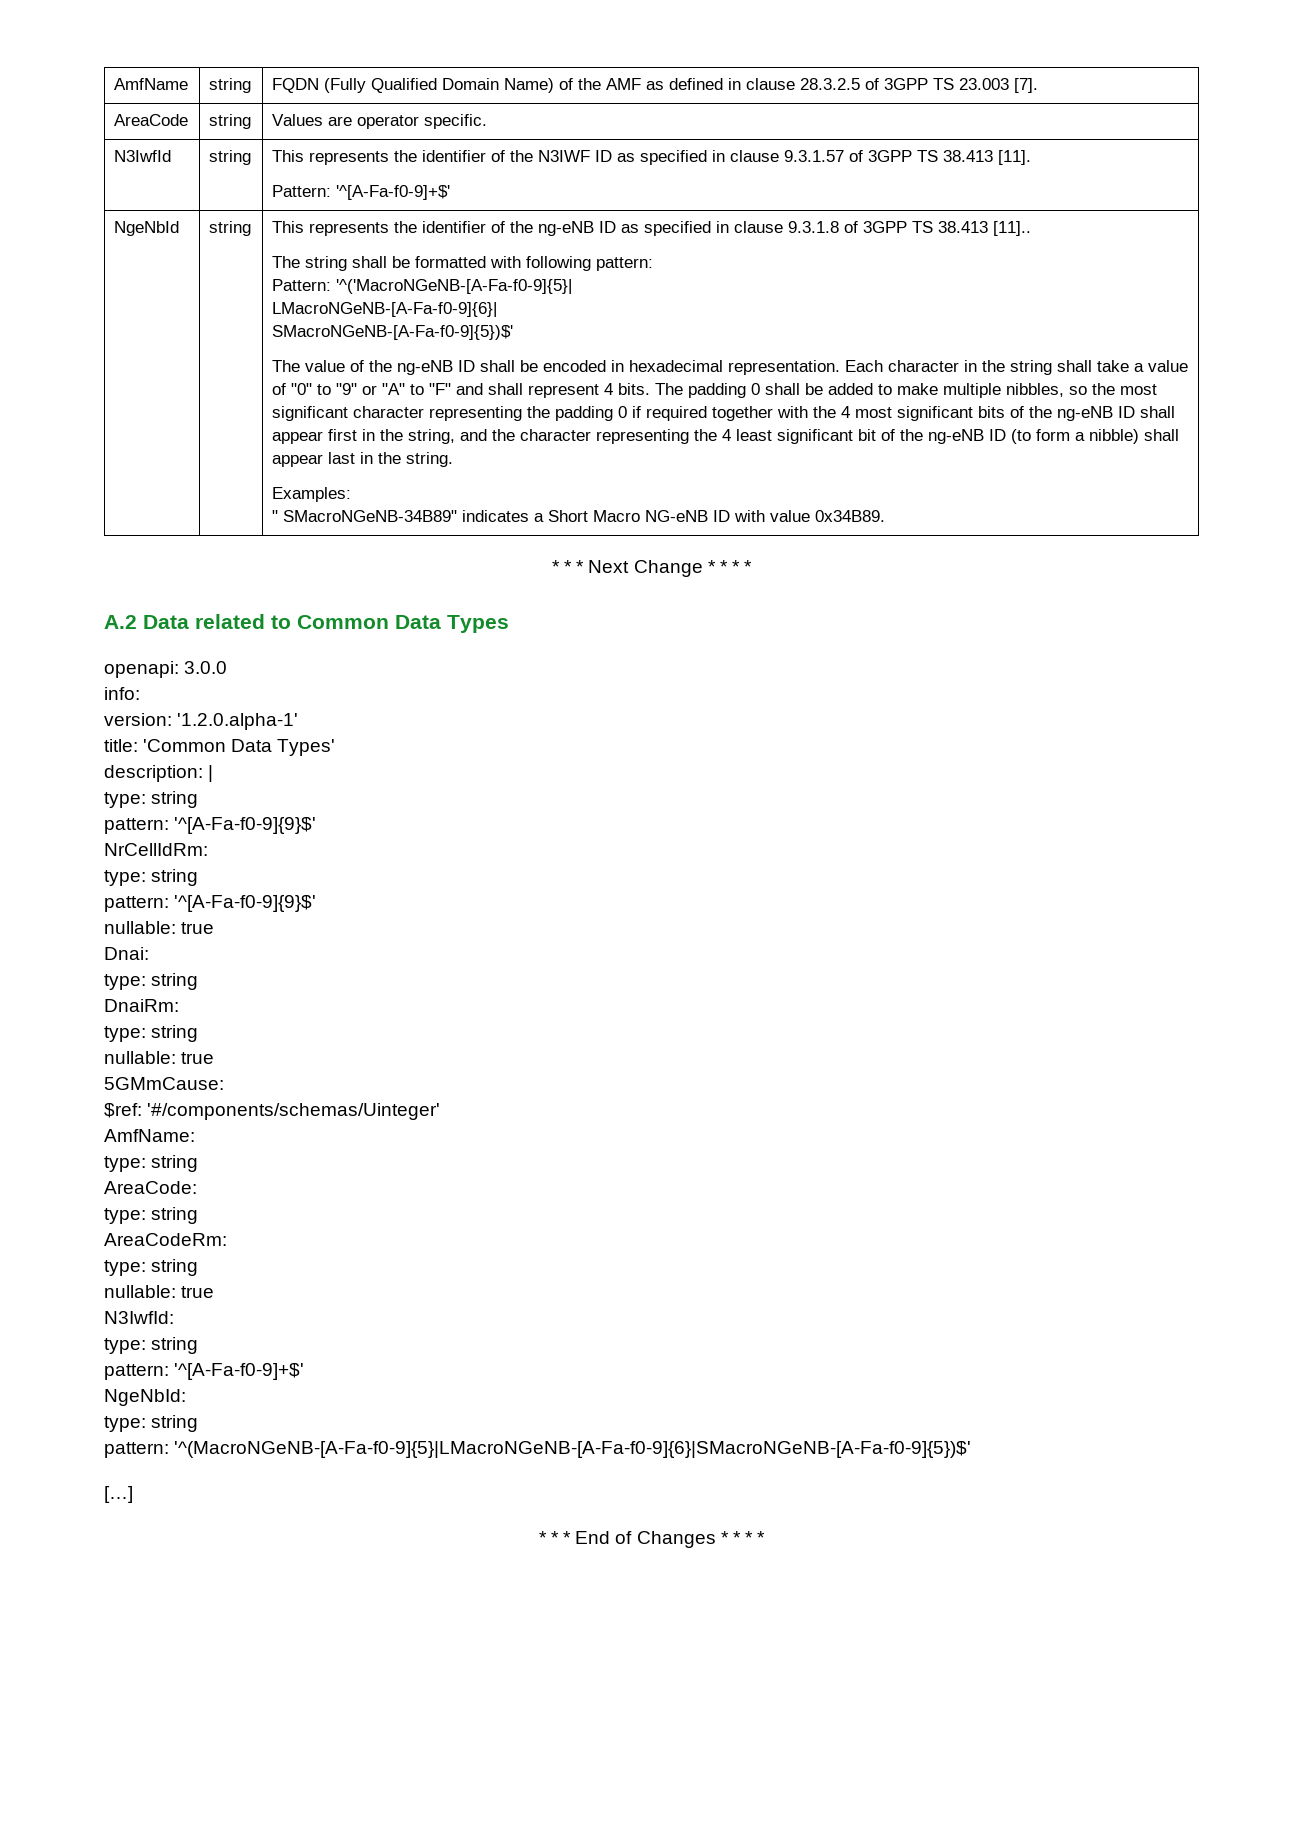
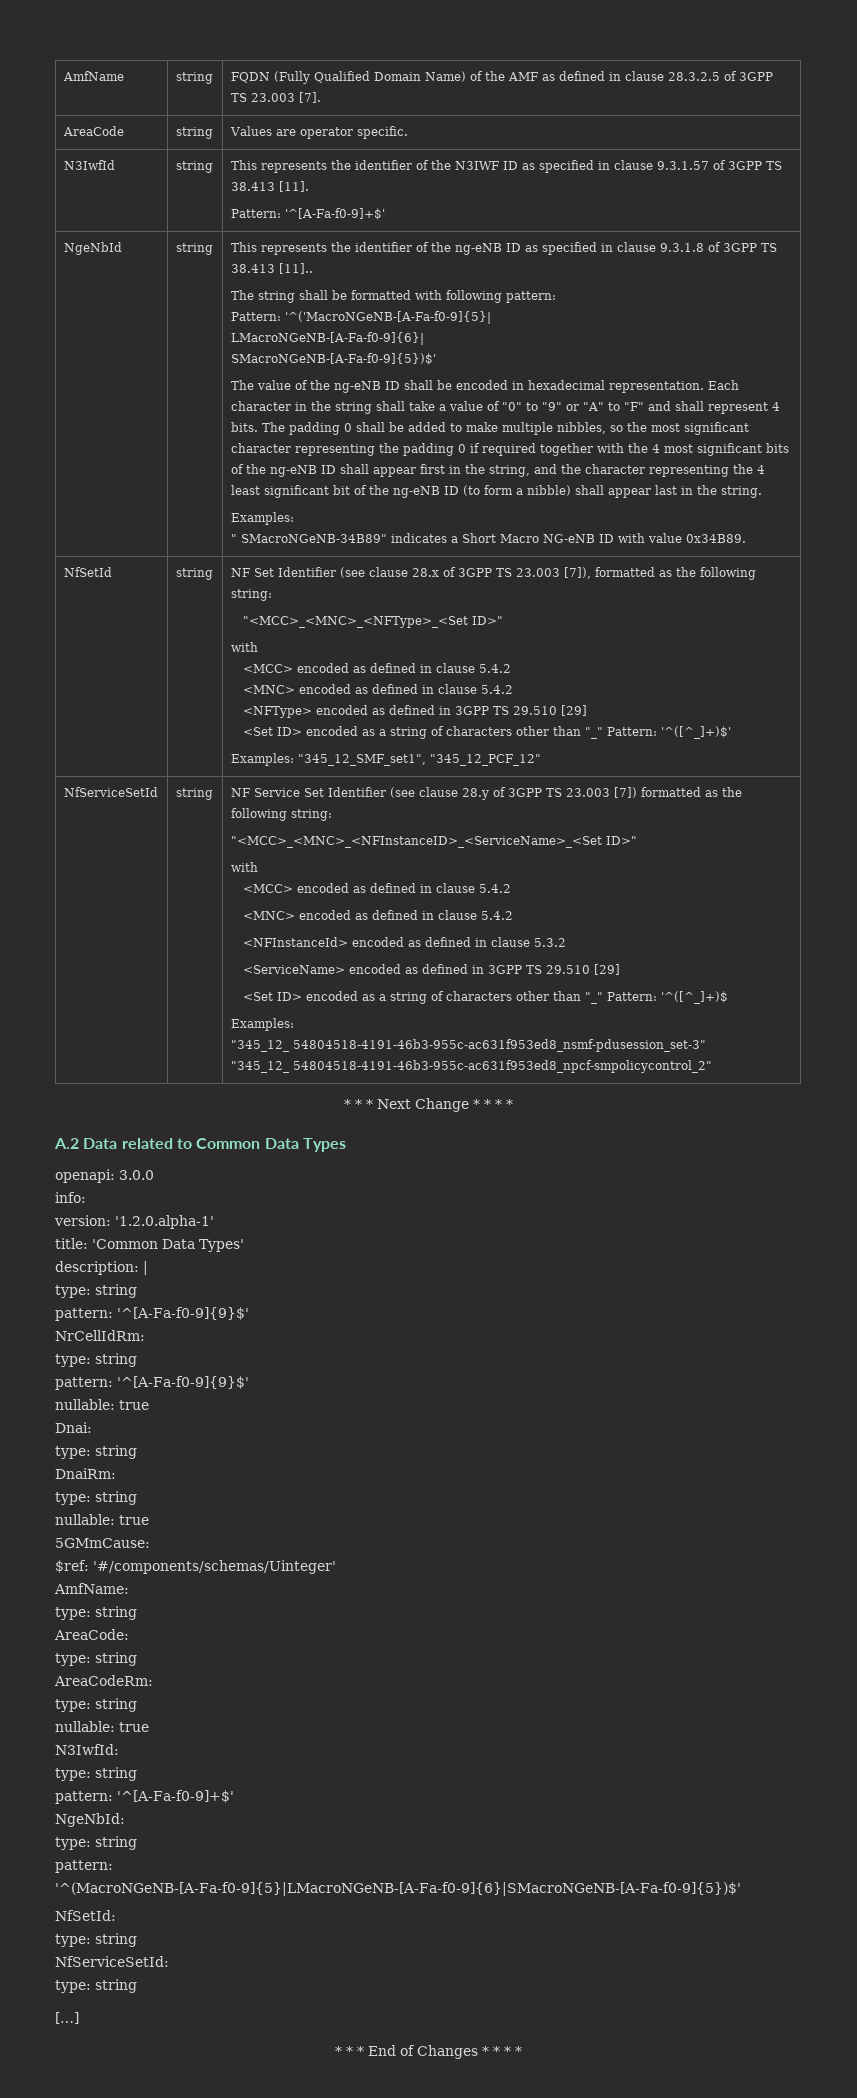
+ NfSetId | string | NF Set Identifier (see clause 28.x of 3GPP TS 23.003 [7]), formatted as the following string:
+ "<MCC>_<MNC>_<NFType>_<Set ID>"
+ with
+ <MCC> encoded as defined in clause 5.4.2
+ <MNC> encoded as defined in clause 5.4.2
+ <NFType> encoded as defined in 3GPP TS 29.510 [29]
+ <Set ID> encoded as a string of characters other than "_" Pattern: '^([^_]+)$'
+ Examples: "345_12_SMF_set1", "345_12_PCF_12"
+ NfServiceSetId | string | NF Service Set Identifier (see clause 28.y of 3GPP TS 23.003 [7]) formatted as the following string:
+ "<MCC>_<MNC>_<NFInstanceID>_<ServiceName>_<Set ID>"
+ with
+ <MCC> encoded as defined in clause 5.4.2
+ <MNC> encoded as defined in clause 5.4.2
+ <NFInstanceId> encoded as defined in clause 5.3.2
+ <ServiceName> encoded as defined in 3GPP TS 29.510 [29]
+ <Set ID> encoded as a string of characters other than "_" Pattern: '^([^_]+)$
+ Examples:
+ "345_12_ 54804518-4191-46b3-955c-ac631f953ed8_nsmf-pdusession_set-3"
+ "345_12_ 54804518-4191-46b3-955c-ac631f953ed8_npcf-smpolicycontrol_2"
+ NfSetId:
+ type: string
+ NfServiceSetId:
+ type: string

